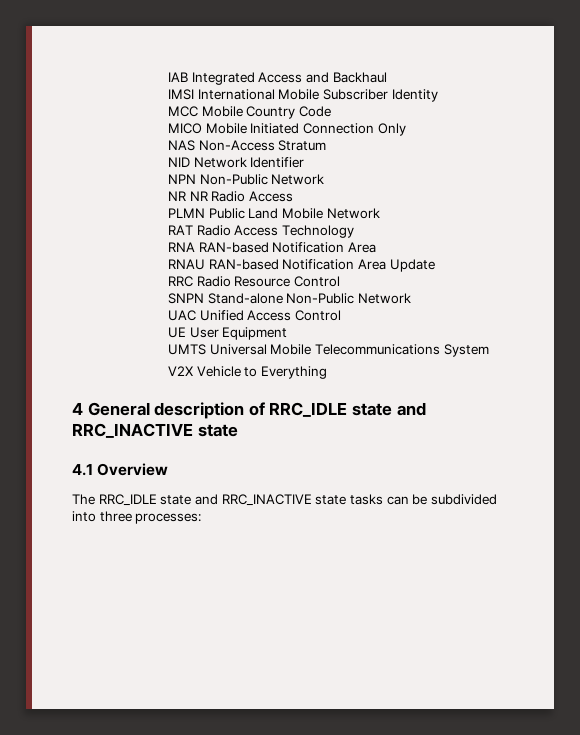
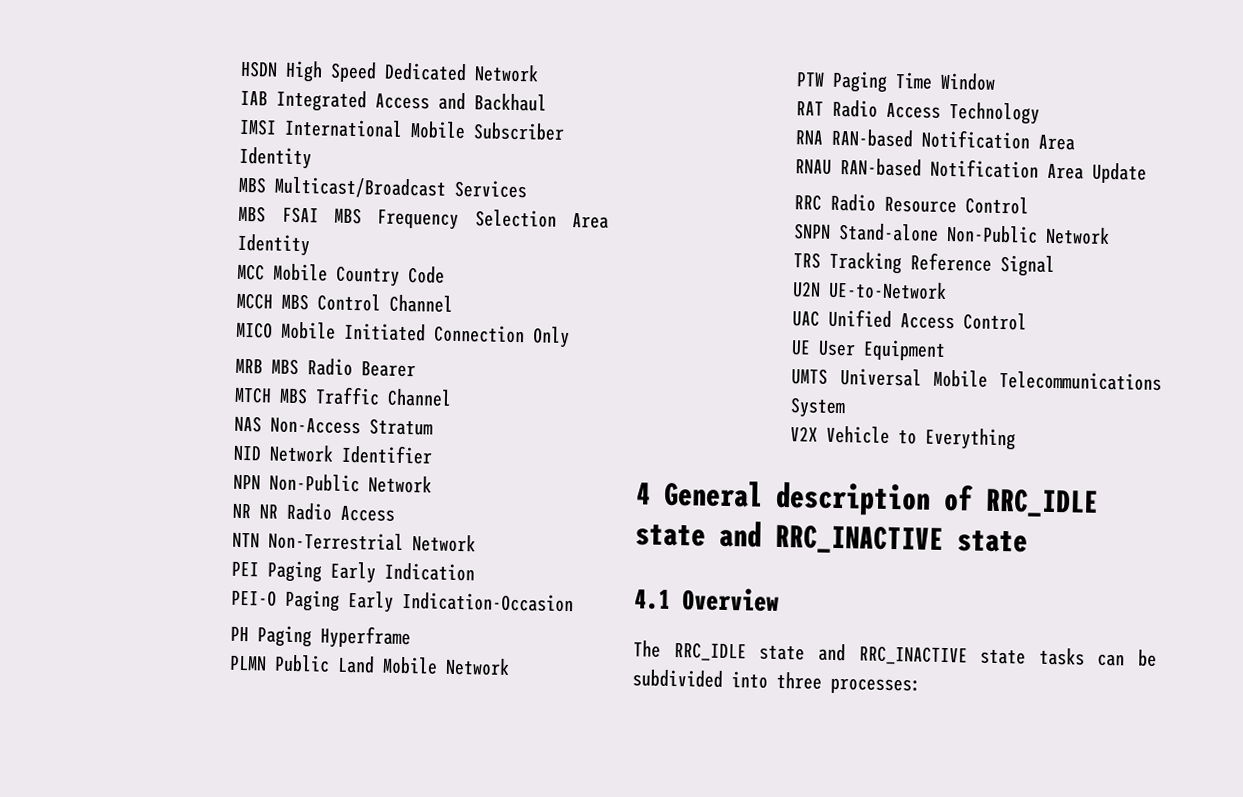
+ HSDN High Speed Dedicated Network
+ MBS Multicast/Broadcast Services
+ MBS FSAI MBS Frequency Selection Area Identity
+ MCCH MBS Control Channel
+ MRB MBS Radio Bearer
+ MTCH MBS Traffic Channel
+ NTN Non-Terrestrial Network
+ PEI Paging Early Indication
+ PEI-O Paging Early Indication-Occasion
+ PH Paging Hyperframe
+ PTW Paging Time Window
+ TRS Tracking Reference Signal
+ U2N UE-to-Network

